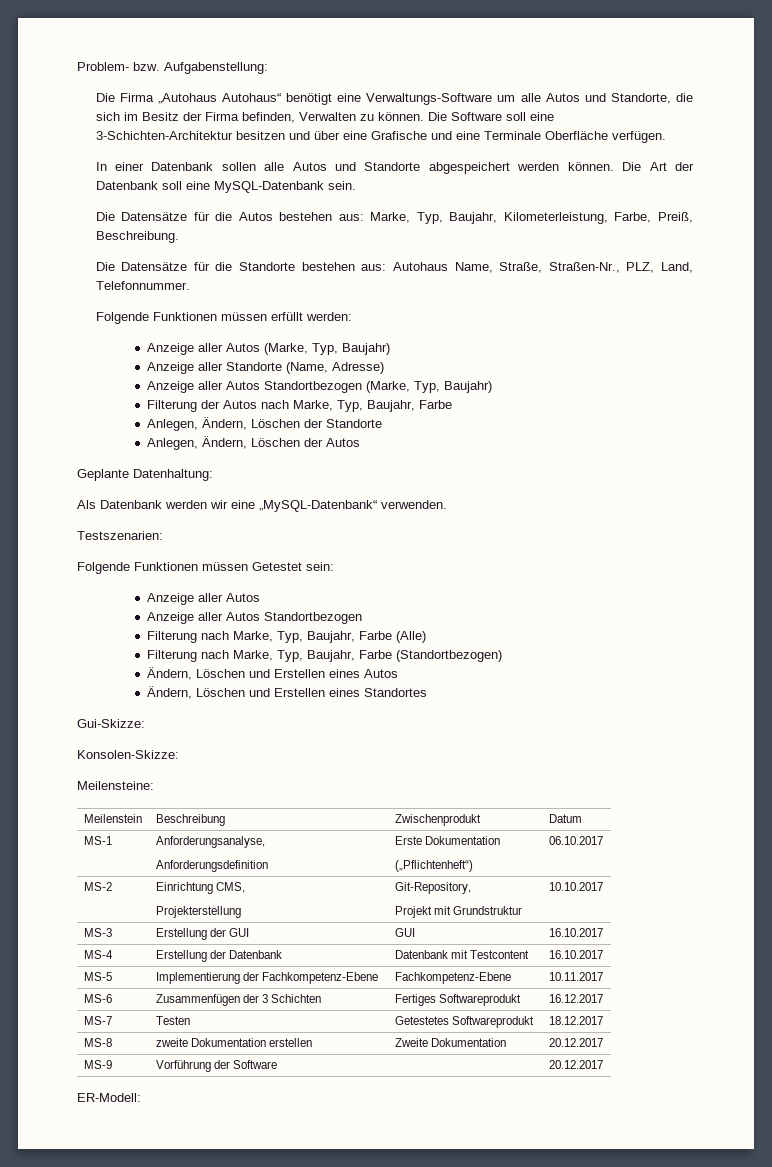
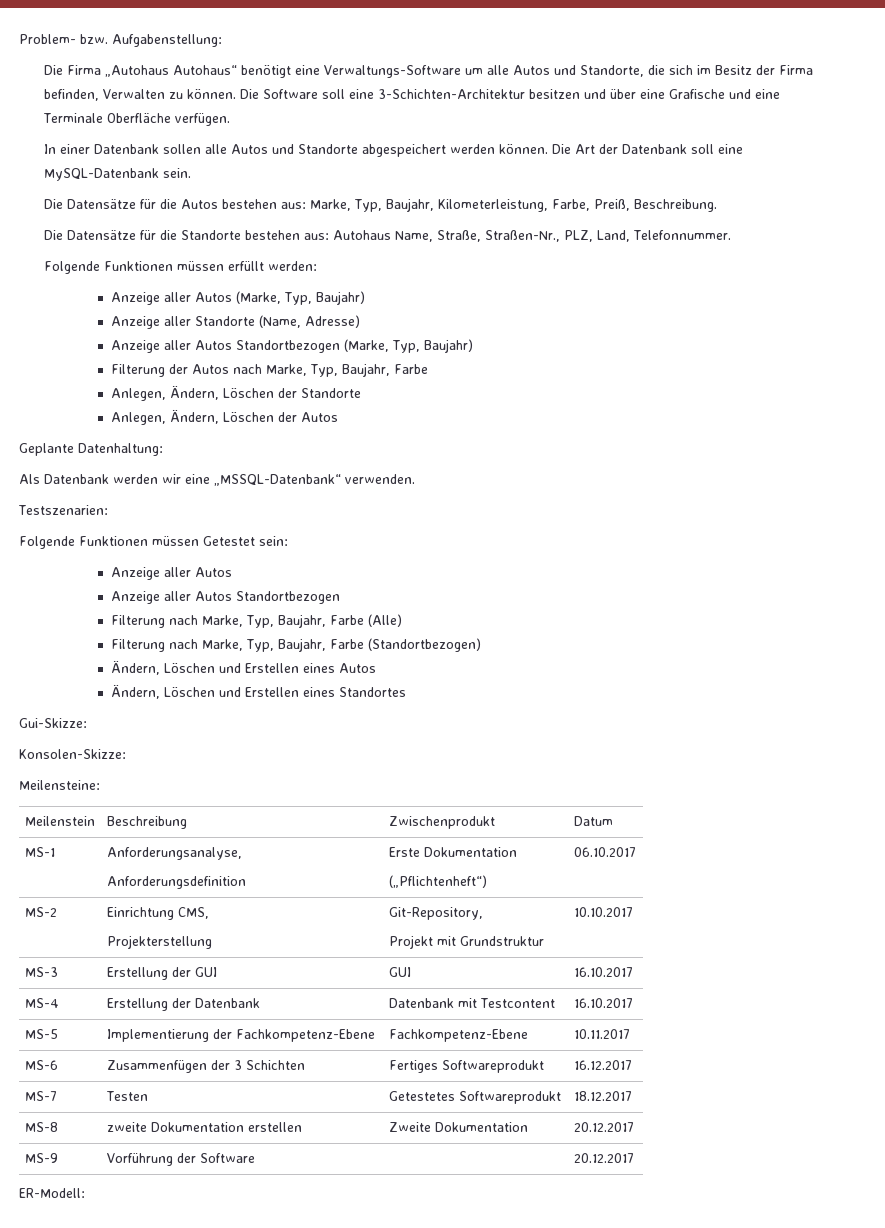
- Als Datenbank werden wir eine „MySQL-Datenbank“ verwenden.
+ Als Datenbank werden wir eine „MSSQL-Datenbank“ verwenden.

